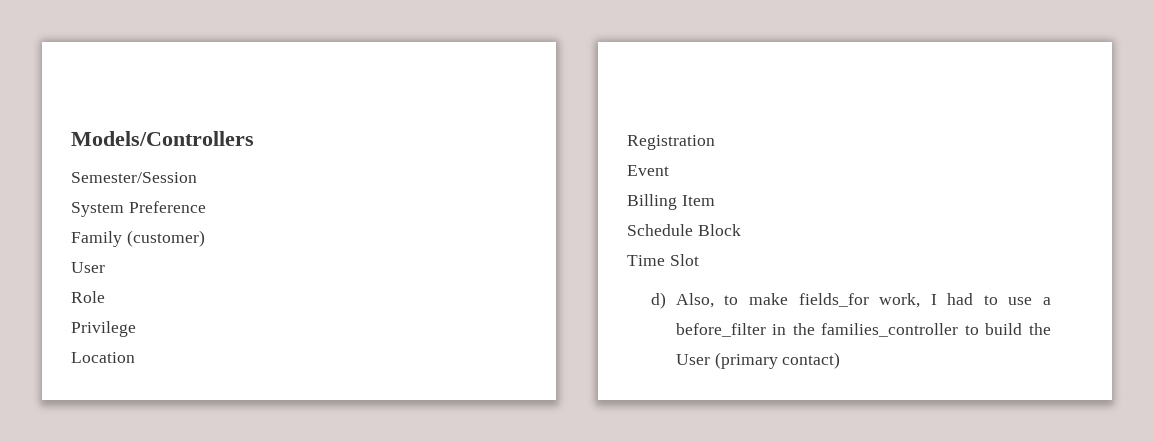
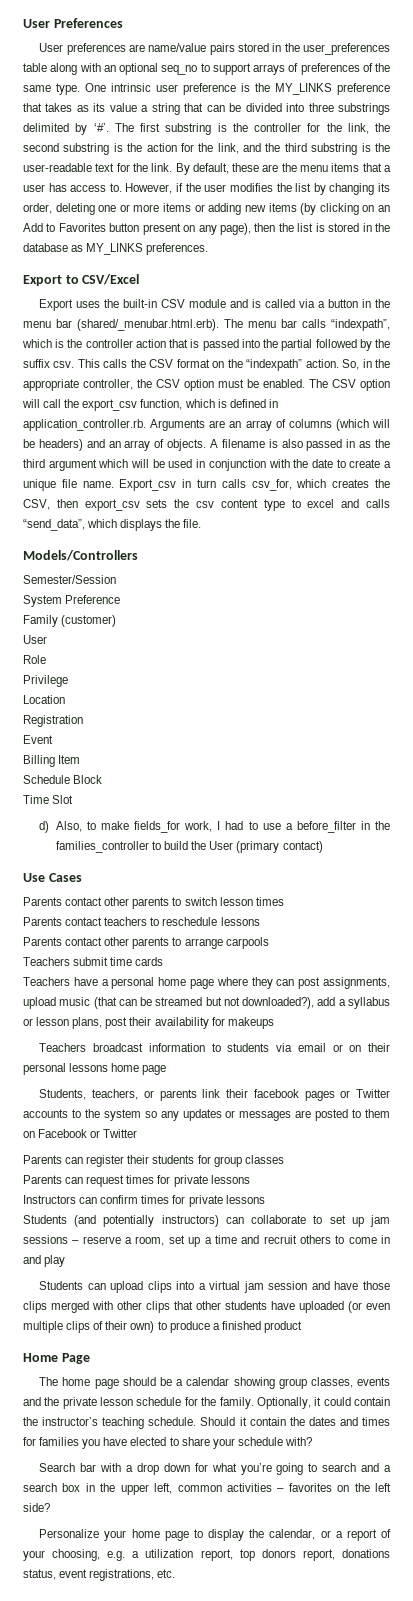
+ User Preferences
+ User preferences are name/value pairs stored in the user_preferences table along with an optional seq_no to support arrays of preferences of the same type. One intrinsic user preference is the MY_LINKS preference that takes as its value a string that can be divided into three substrings delimited by ‘#’. The first substring is the controller for the link, the second substring is the action for the link, and the third substring is the user-readable text for the link. By default, these are the menu items that a user has access to. However, if the user modifies the list by changing its order, deleting one or more items or adding new items (by clicking on an Add to Favorites button present on any page), then the list is stored in the database as MY_LINKS preferences.
+ Export to CSV/Excel
+ Export uses the built-in CSV module and is called via a button in the menu bar (shared/_menubar.html.erb). The menu bar calls “indexpath”, which is the controller action that is passed into the partial followed by the suffix csv. This calls the CSV format on the “indexpath” action. So, in the appropriate controller, the CSV option must be enabled. The CSV option will call the export_csv function, which is defined in application_controller.rb. Arguments are an array of columns (which will be headers) and an array of objects. A filename is also passed in as the third argument which will be used in conjunction with the date to create a unique file name. Export_csv in turn calls csv_for, which creates the CSV, then export_csv sets the csv content type to excel and calls “send_data”, which displays the file.
+ Use Cases
+ Parents contact other parents to switch lesson times
+ Parents contact teachers to reschedule lessons
+ Parents contact other parents to arrange carpools
+ Teachers submit time cards
+ Teachers have a personal home page where they can post assignments, upload music (that can be streamed but not downloaded?), add a syllabus or lesson plans, post their availability for makeups
+ Teachers broadcast information to students via email or on their personal lessons home page
+ Students, teachers, or parents link their facebook pages or Twitter accounts to the system so any updates or messages are posted to them on Facebook or Twitter
+ Parents can register their students for group classes
+ Parents can request times for private lessons
+ Instructors can confirm times for private lessons
+ Students (and potentially instructors) can collaborate to set up jam sessions – reserve a room, set up a time and recruit others to come in and play
+ Students can upload clips into a virtual jam session and have those clips merged with other clips that other students have uploaded (or even multiple clips of their own) to produce a finished product
+ Home Page
+ The home page should be a calendar showing group classes, events and the private lesson schedule for the family. Optionally, it could contain the instructor’s teaching schedule. Should it contain the dates and times for families you have elected to share your schedule with?
+ Search bar with a drop down for what you’re going to search and a search box in the upper left, common activities – favorites on the left side?
+ Personalize your home page to display the calendar, or a report of your choosing, e.g. a utilization report, top donors report, donations status, event registrations, etc.

